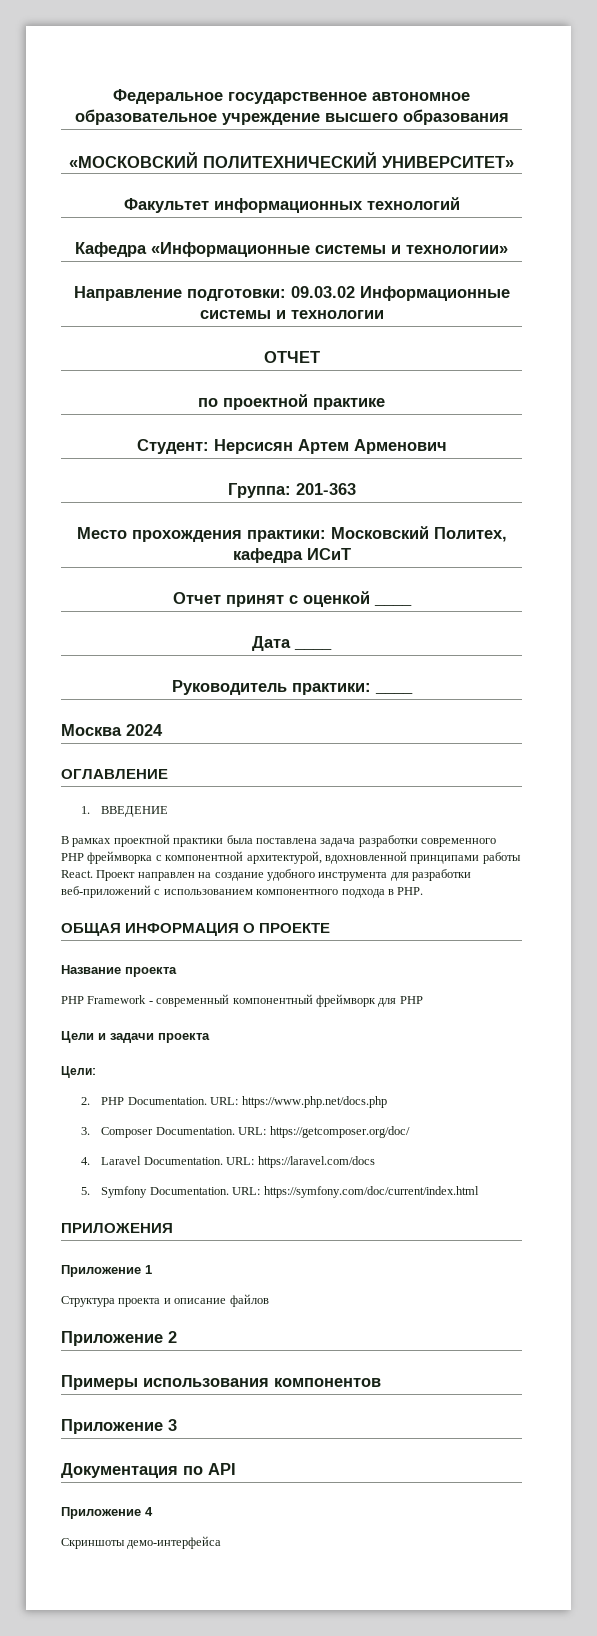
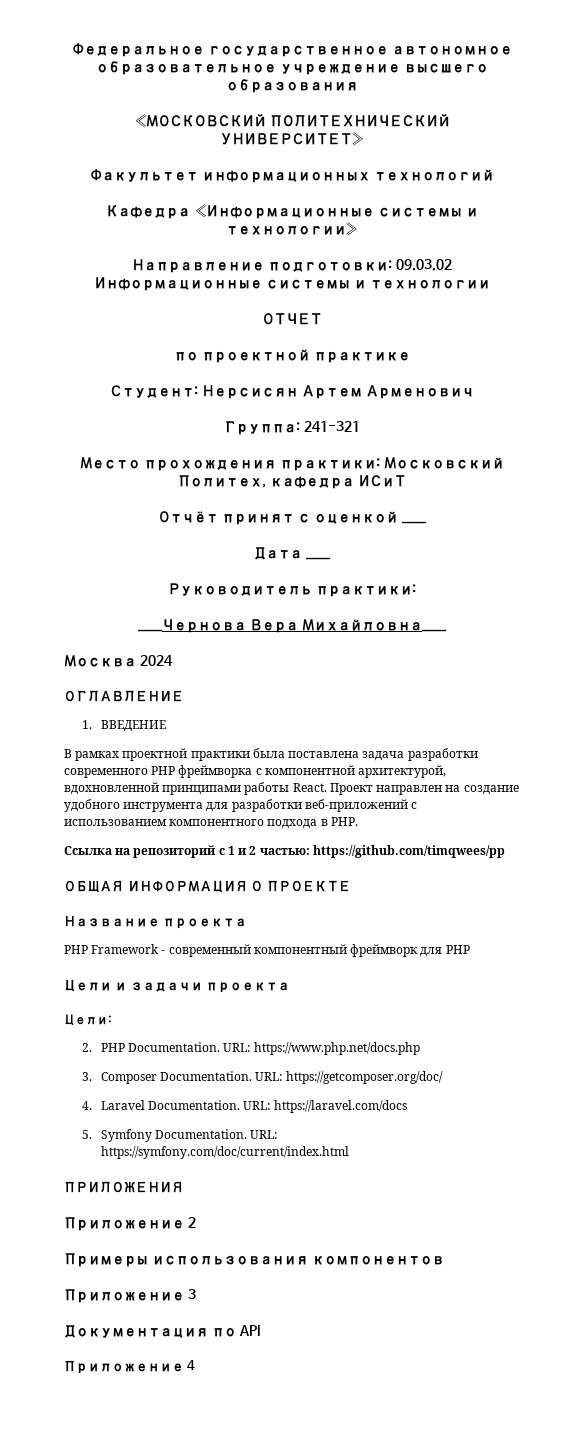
- Группа: 201-363
+ Группа: 241-321
- Отчет принят с оценкой ____
+ Отчёт принят с оценкой ____
- Руководитель практики: ____
+ Руководитель практики:
+ ____Чернова Вера Михайловна____
+ Ссылка на репозиторий с 1 и 2 частью: https://github.com/timqwees/pp
- Приложение 1
- Структура проекта и описание файлов
- Скриншоты демо-интерфейса

